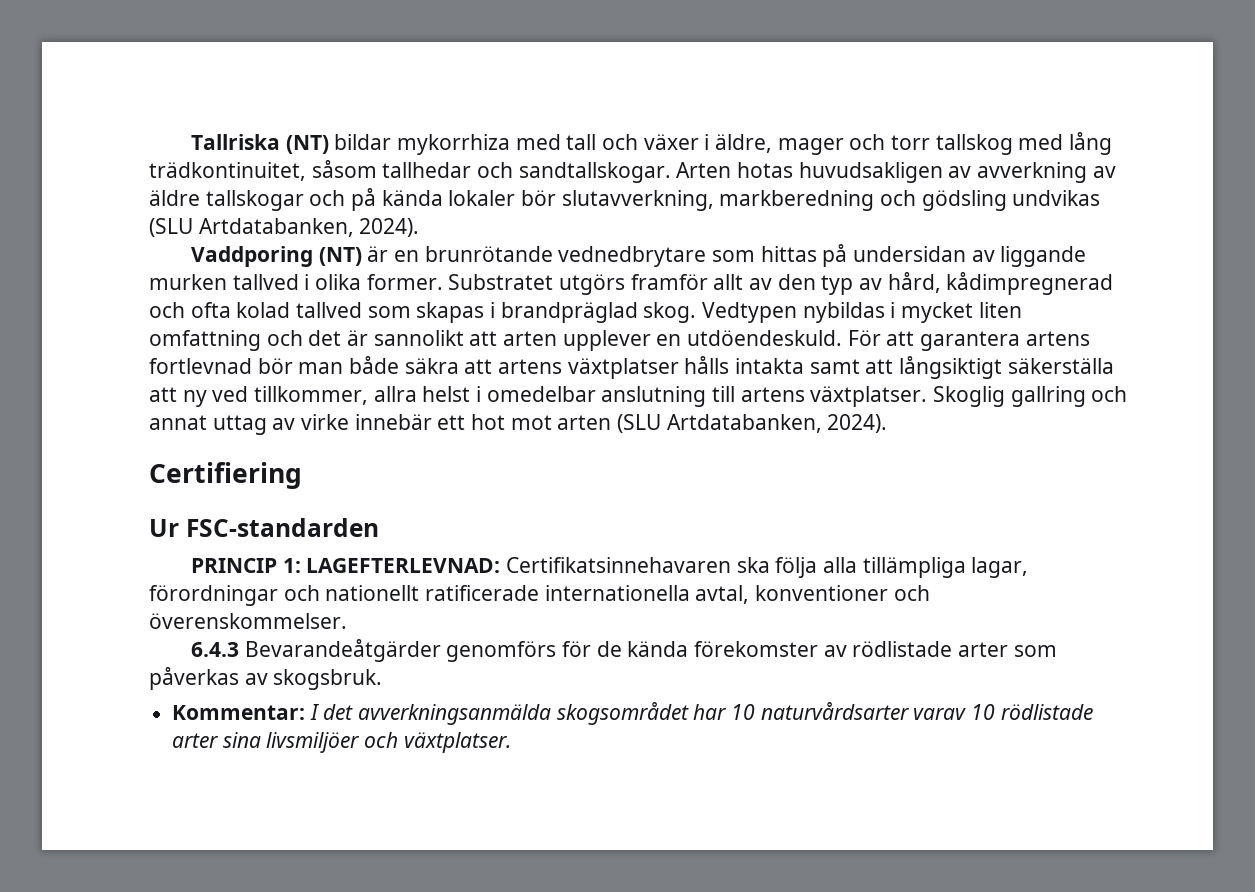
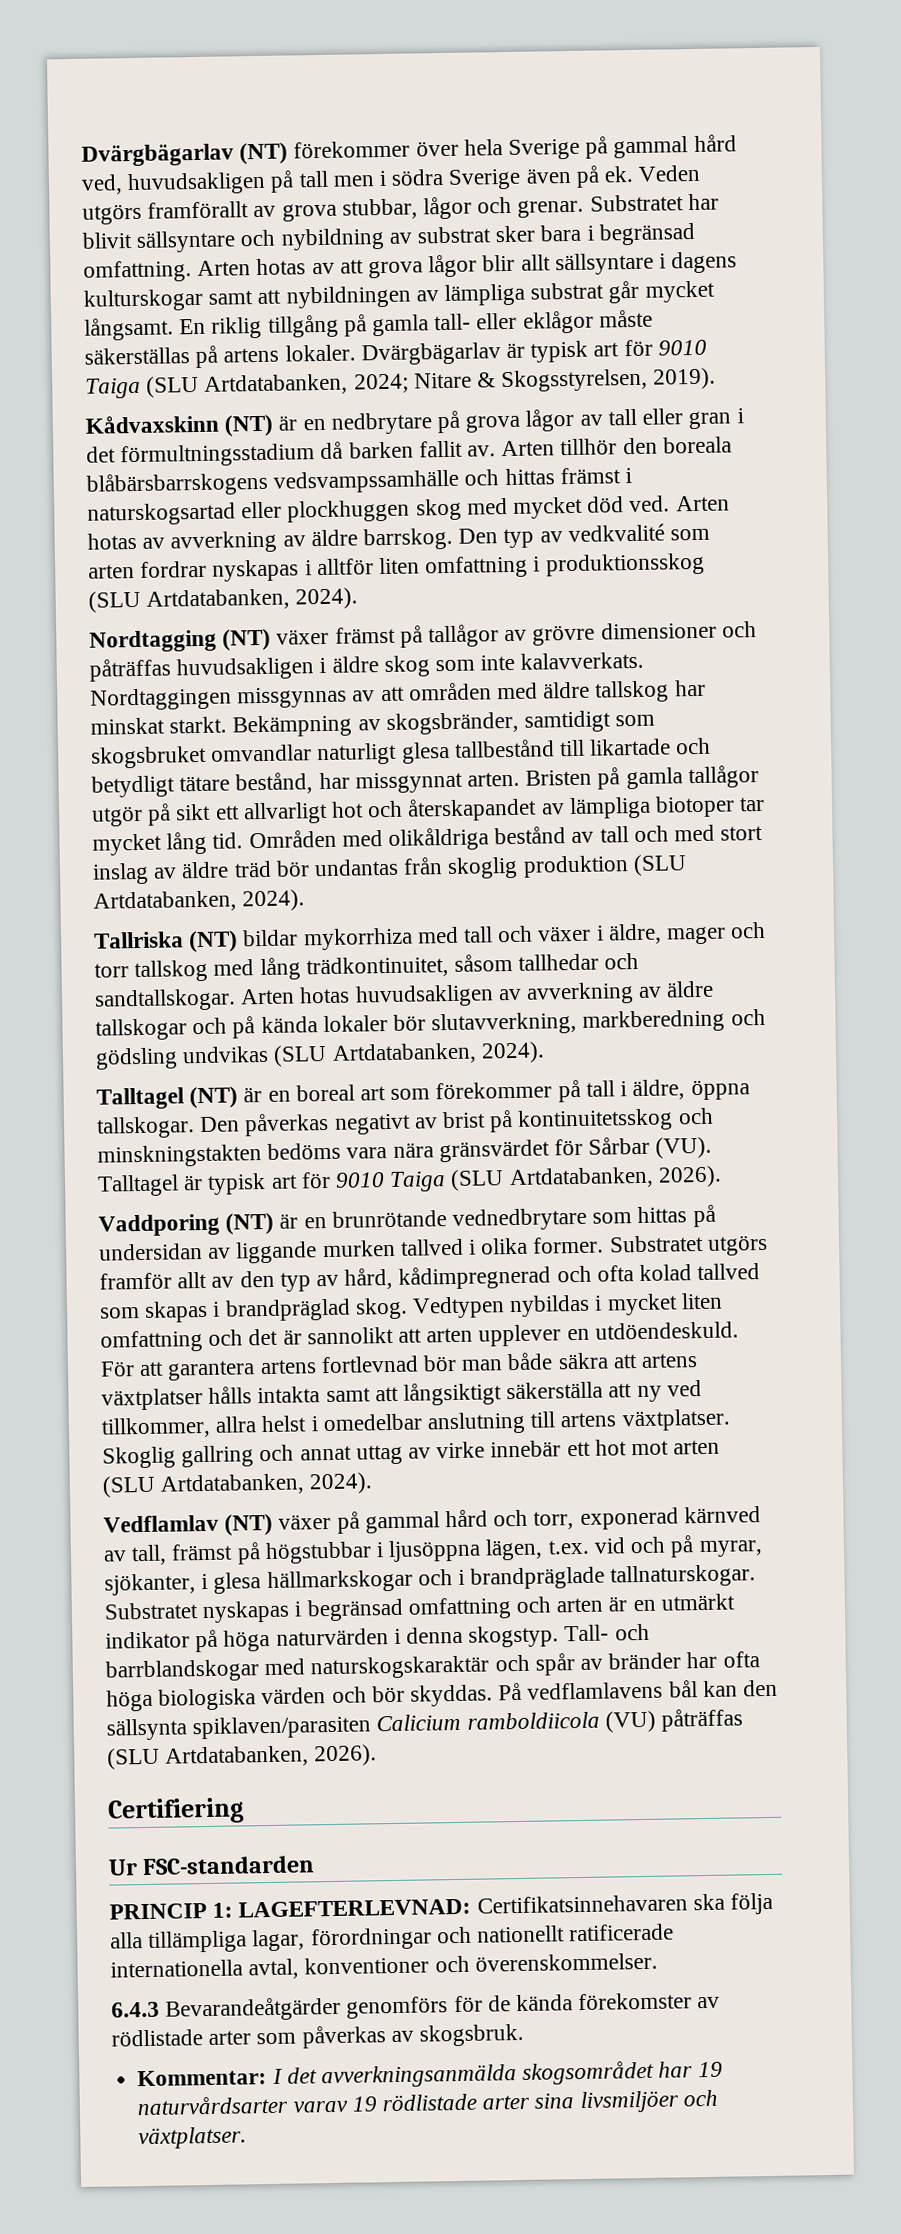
+ Dvärgbägarlav (NT) förekommer över hela Sverige på gammal hård ved, huvudsakligen på tall men i södra Sverige även på ek. Veden utgörs framförallt av grova stubbar, lågor och grenar. Substratet har blivit sällsyntare och nybildning av substrat sker bara i begränsad omfattning. Arten hotas av att grova lågor blir allt sällsyntare i dagens kulturskogar samt att nybildningen av lämpliga substrat går mycket långsamt. En riklig tillgång på gamla tall- eller eklågor måste säkerställas på artens lokaler. Dvärgbägarlav är typisk art för 9010 Taiga (SLU Artdatabanken, 2024; Nitare & Skogsstyrelsen, 2019).
+ Kådvaxskinn (NT) är en nedbrytare på grova lågor av tall eller gran i det förmultningsstadium då barken fallit av. Arten tillhör den boreala blåbärsbarrskogens vedsvampssamhälle och hittas främst i naturskogsartad eller plockhuggen skog med mycket död ved. Arten hotas av avverkning av äldre barrskog. Den typ av vedkvalité som arten fordrar nyskapas i alltför liten omfattning i produktionsskog (SLU Artdatabanken, 2024).
+ Nordtagging (NT) växer främst på tallågor av grövre dimensioner och påträffas huvudsakligen i äldre skog som inte kalavverkats. Nordtaggingen missgynnas av att områden med äldre tallskog har minskat starkt. Bekämpning av skogsbränder, samtidigt som skogsbruket omvandlar naturligt glesa tallbestånd till likartade och betydligt tätare bestånd, har missgynnat arten. Bristen på gamla tallågor utgör på sikt ett allvarligt hot och återskapandet av lämpliga biotoper tar mycket lång tid. Områden med olikåldriga bestånd av tall och med stort inslag av äldre träd bör undantas från skoglig produktion (SLU Artdatabanken, 2024).
+ Talltagel (NT) är en boreal art som förekommer på tall i äldre, öppna tallskogar. Den påverkas negativt av brist på kontinuitetsskog och minskningstakten bedöms vara nära gränsvärdet för Sårbar (VU). Talltagel är typisk art för 9010 Taiga (SLU Artdatabanken, 2026).
+ Vedflamlav (NT) växer på gammal hård och torr, exponerad kärnved av tall, främst på högstubbar i ljusöppna lägen, t.ex. vid och på myrar, sjökanter, i glesa hällmarkskogar och i brandpräglade tallnaturskogar. Substratet nyskapas i begränsad omfattning och arten är en utmärkt indikator på höga naturvärden i denna skogstyp. Tall- och barrblandskogar med naturskogskaraktär och spår av bränder har ofta höga biologiska värden och bör skyddas. På vedflamlavens bål kan den sällsynta spiklaven/parasiten Calicium ramboldiicola (VU) påträffas (SLU Artdatabanken, 2026).
- Kommentar: I det avverkningsanmälda skogsområdet har 10 naturvårdsarter varav 10 rödlistade arter sina livsmiljöer och växtplatser.
+ Kommentar: I det avverkningsanmälda skogsområdet har 19 naturvårdsarter varav 19 rödlistade arter sina livsmiljöer och växtplatser.

